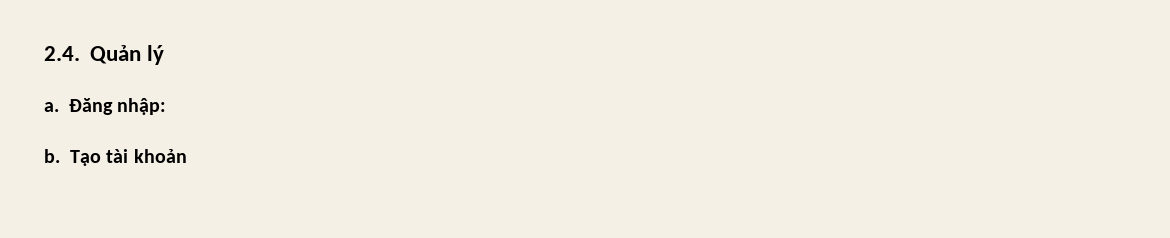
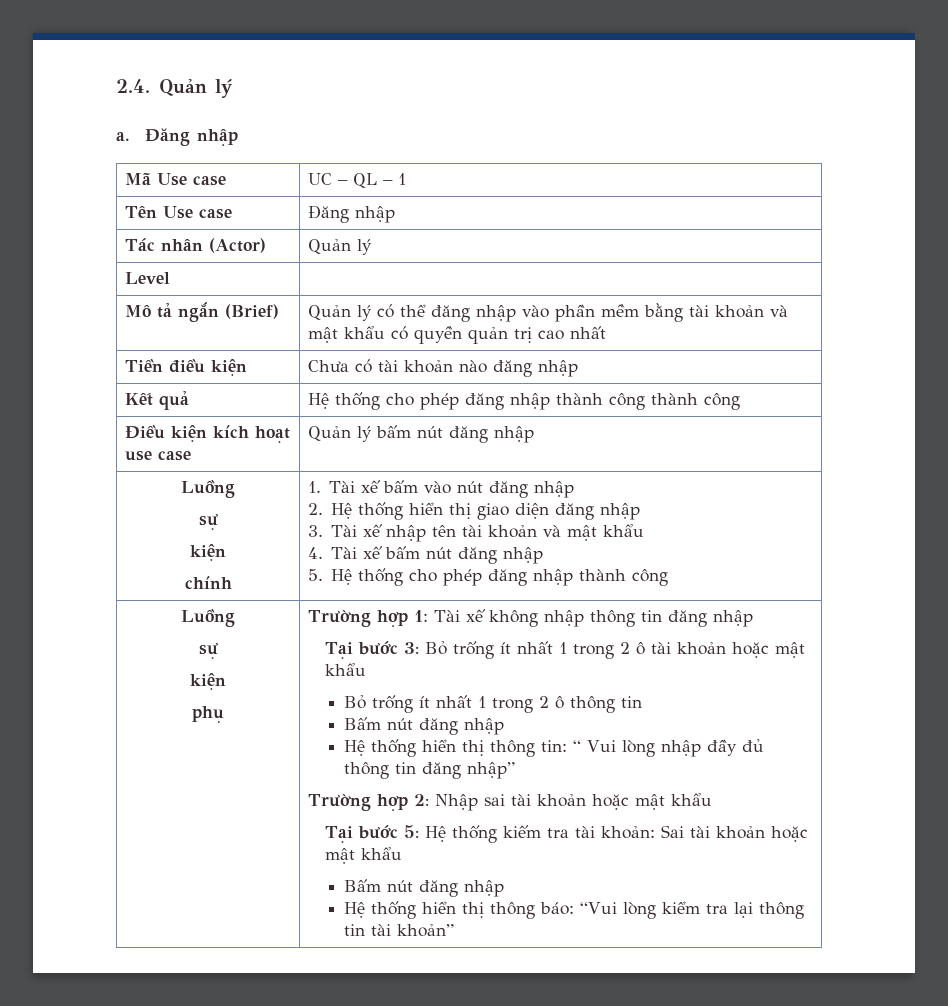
- a. Đăng nhập:
- b. Tạo tài khoản
+ a. Đăng nhập
+ Mã Use case | UC – QL – 1
+ Tên Use case | Đăng nhập
+ Tác nhân (Actor) | Quản lý
+ Level |
+ Mô tả ngắn (Brief) | Quản lý có thể đăng nhập vào phần mềm bằng tài khoản và mật khẩu có quyền quản trị cao nhất
+ Tiền điều kiện | Chưa có tài khoản nào đăng nhập
+ Kết quả | Hệ thống cho phép đăng nhập thành công thành công
+ Điều kiện kích hoạt use case | Quản lý bấm nút đăng nhập
+ Luồng
+ sự
+ kiện
+ chính | 1. Tài xế bấm vào nút đăng nhập
+ 2. Hệ thống hiển thị giao diện đăng nhập
+ 3. Tài xế nhập tên tài khoản và mật khẩu
+ 4. Tài xế bấm nút đăng nhập
+ 5. Hệ thống cho phép đăng nhập thành công
+ Luồng
+ sự
+ kiện
+ phụ | Trường hợp 1: Tài xế không nhập thông tin đăng nhập
+ Tại bước 3: Bỏ trống ít nhất 1 trong 2 ô tài khoản hoặc mật khẩu
+ Bỏ trống ít nhất 1 trong 2 ô thông tin
+ Bấm nút đăng nhập
+ Hệ thống hiển thị thông tin: “ Vui lòng nhập đầy đủ thông tin đăng nhập”
+ Trường hợp 2: Nhập sai tài khoản hoặc mật khẩu
+ Tại bước 5: Hệ thống kiếm tra tài khoản: Sai tài khoản hoặc mật khẩu
+ Bấm nút đăng nhập
+ Hệ thống hiển thị thông báo: “Vui lòng kiểm tra lại thông tin tài khoản”

